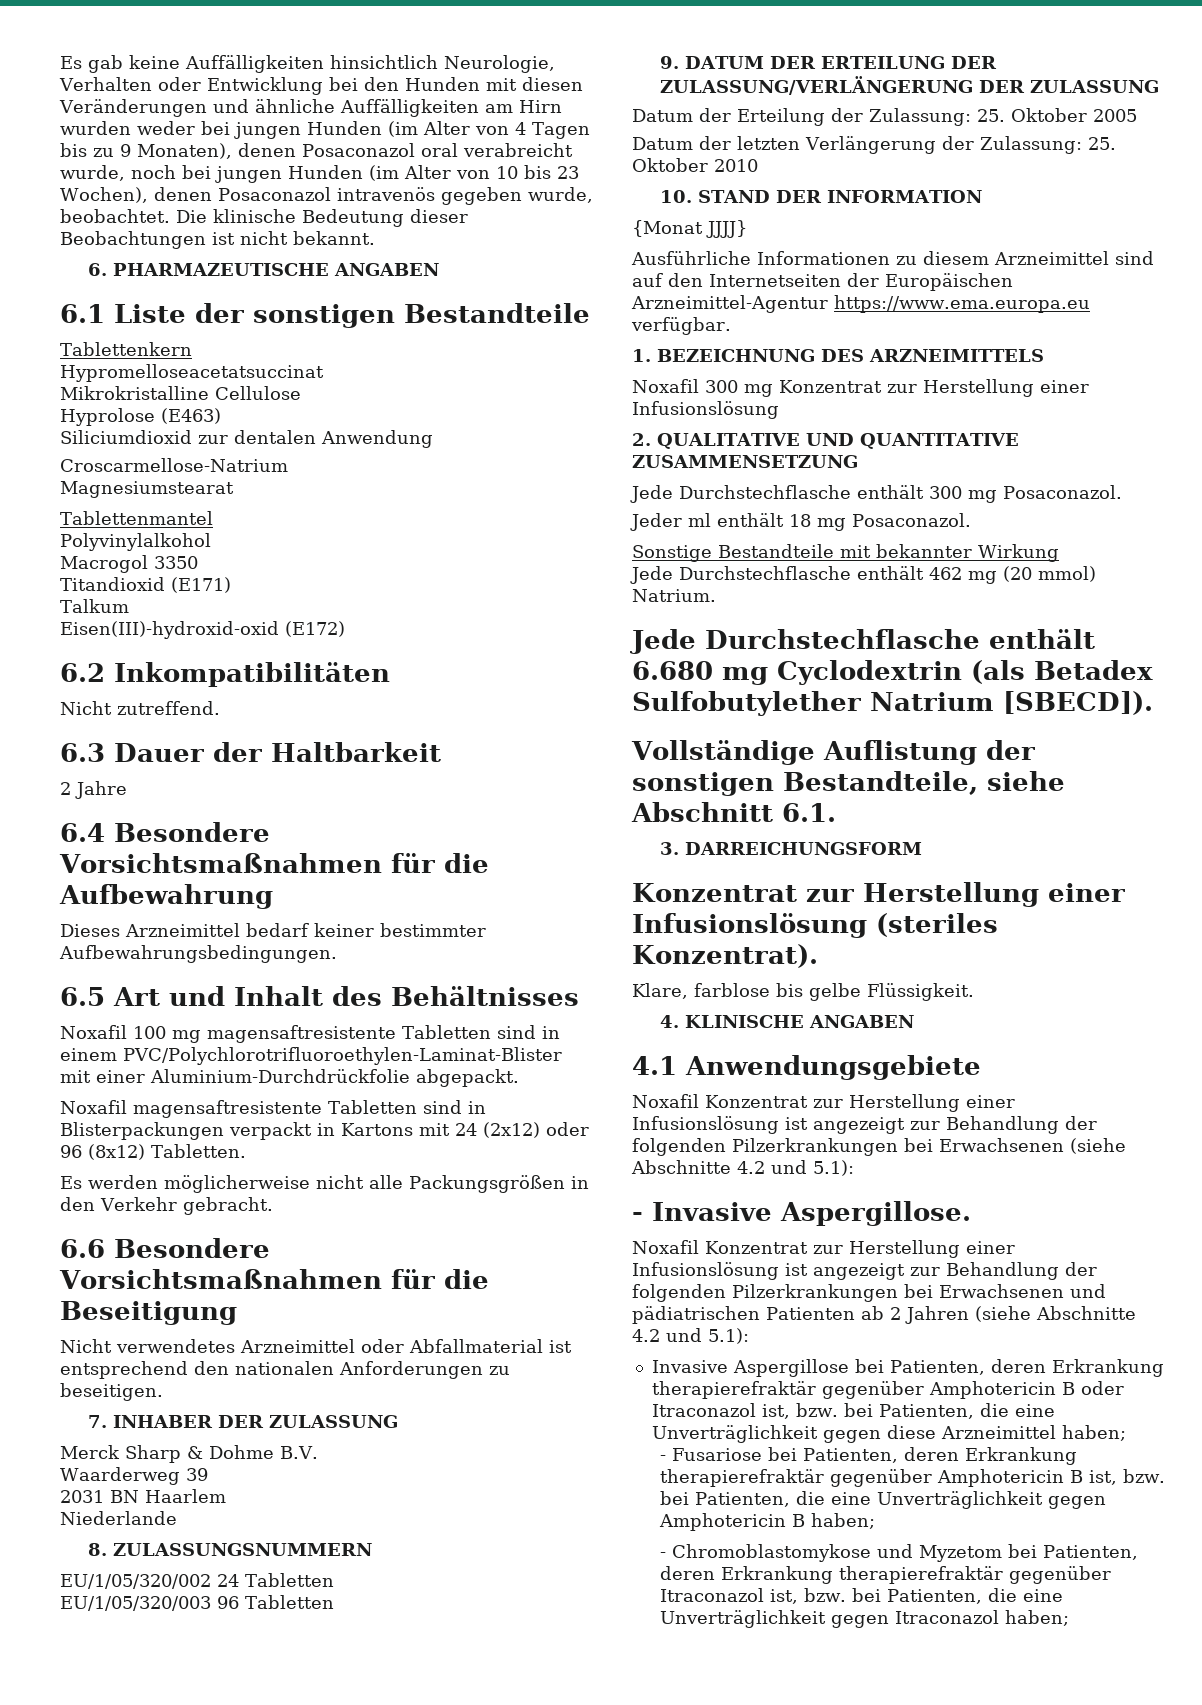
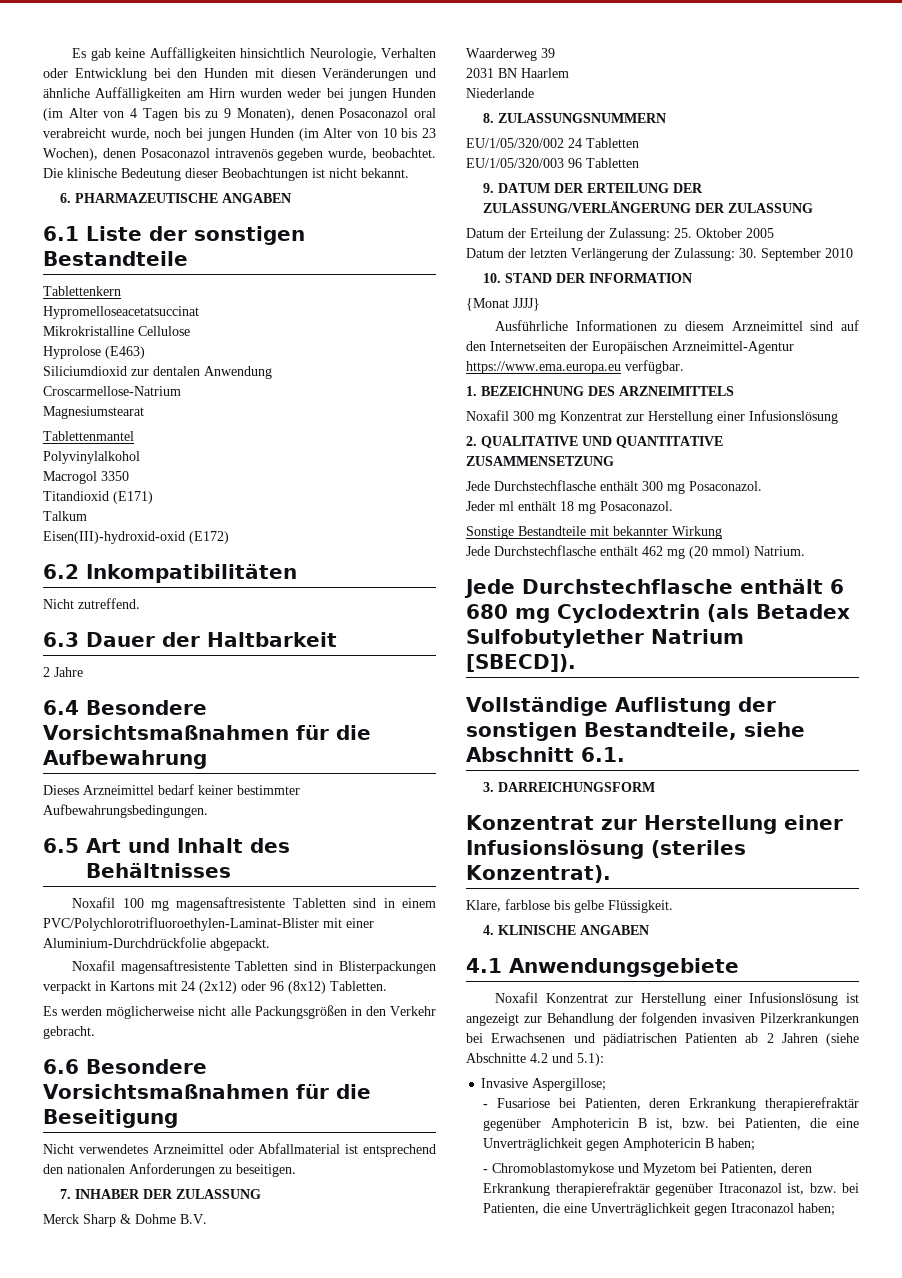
- Datum der letzten Verlängerung der Zulassung: 25. Oktober 2010
+ Datum der letzten Verlängerung der Zulassung: 30. September 2010
- Jede Durchstechflasche enthält 6.680 mg Cyclodextrin (als Betadex Sulfobutylether Natrium [SBECD]).
+ Jede Durchstechflasche enthält 6 680 mg Cyclodextrin (als Betadex Sulfobutylether Natrium [SBECD]).
- Noxafil Konzentrat zur Herstellung einer Infusionslösung ist angezeigt zur Behandlung der folgenden Pilzerkrankungen bei Erwachsenen (siehe Abschnitte 4.2 und 5.1):
- - Invasive Aspergillose.
- Noxafil Konzentrat zur Herstellung einer Infusionslösung ist angezeigt zur Behandlung der folgenden Pilzerkrankungen bei Erwachsenen und pädiatrischen Patienten ab 2 Jahren (siehe Abschnitte 4.2 und 5.1):
+ Noxafil Konzentrat zur Herstellung einer Infusionslösung ist angezeigt zur Behandlung der folgenden invasiven Pilzerkrankungen bei Erwachsenen und pädiatrischen Patienten ab 2 Jahren (siehe Abschnitte 4.2 und 5.1):
- Invasive Aspergillose bei Patienten, deren Erkrankung therapierefraktär gegenüber Amphotericin B oder Itraconazol ist, bzw. bei Patienten, die eine Unverträglichkeit gegen diese Arzneimittel haben;
+ Invasive Aspergillose;

